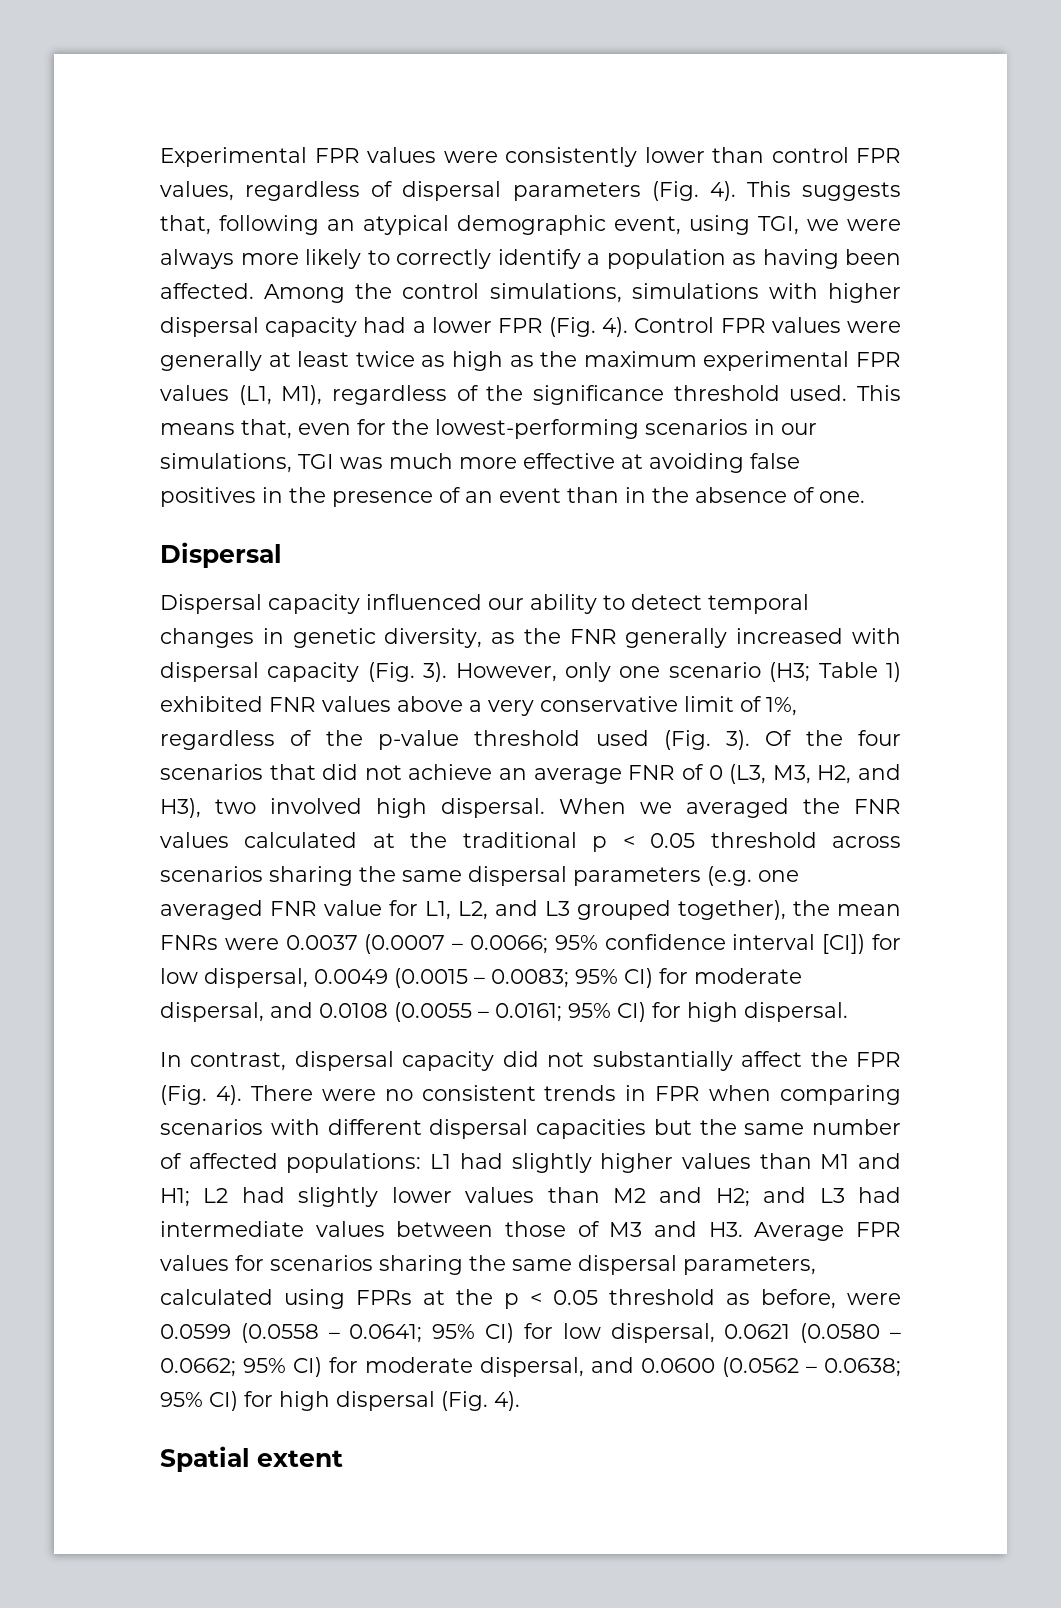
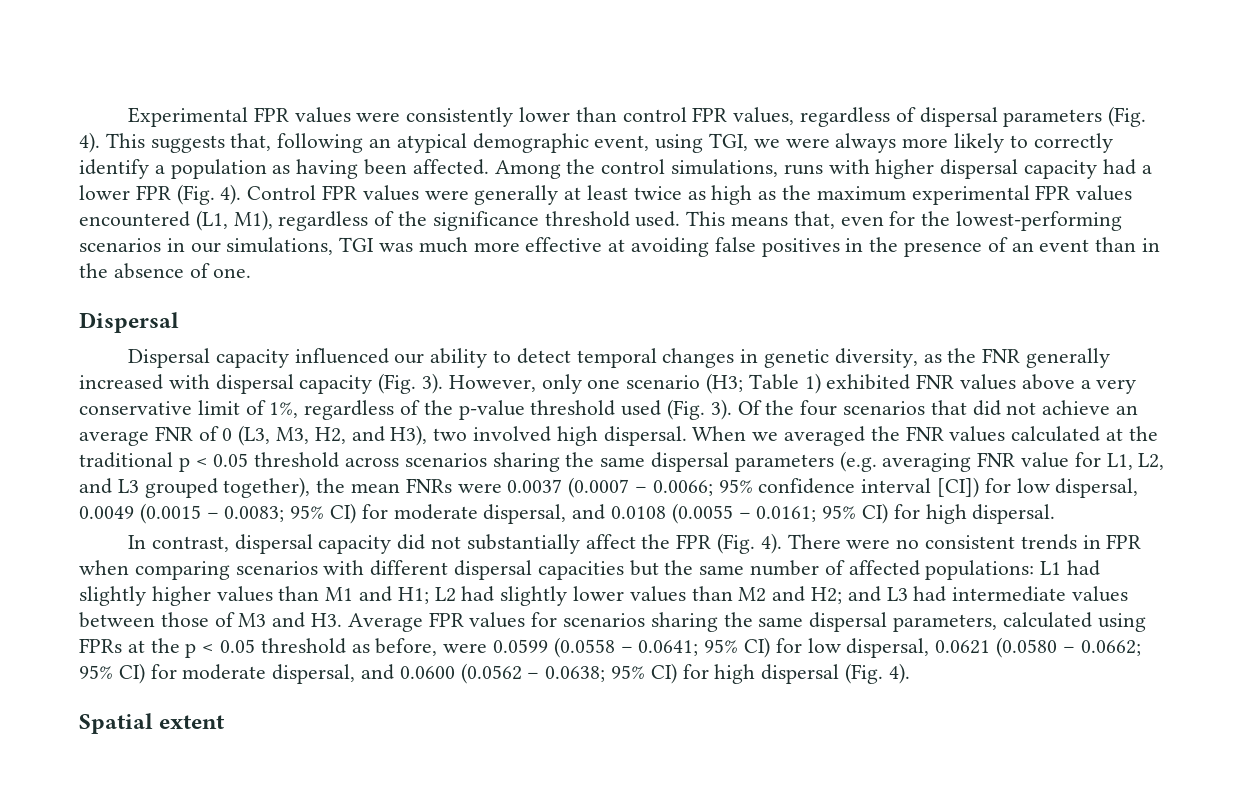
- Among the control simulations, simulations with higher dispersal capacity had a lower FPR (Fig. 4).
+ Among the control simulations, runs with higher dispersal capacity had a lower FPR (Fig. 4).
- Control FPR values were generally at least twice as high as the maximum experimental FPR values (L1, M1), regardless of the significance threshold used.
+ Control FPR values were generally at least twice as high as the maximum experimental FPR values encountered (L1, M1), regardless of the significance threshold used.
- When we averaged the FNR values calculated at the traditional p < 0.05 threshold across scenarios sharing the same dispersal parameters (e.g. one averaged FNR value for L1, L2, and L3 grouped together), the mean FNRs were 0.0037 (0.0007 – 0.0066;
+ When we averaged the FNR values calculated at the traditional p < 0.05 threshold across scenarios sharing the same dispersal parameters (e.g. averaging FNR value for L1, L2, and L3 grouped together), the mean FNRs were 0.0037 (0.0007 – 0.0066;

